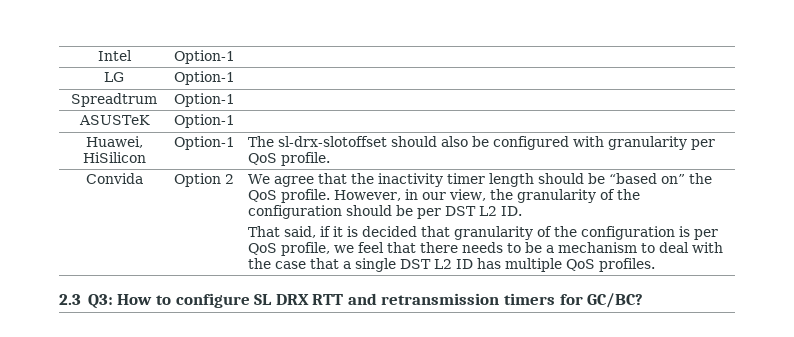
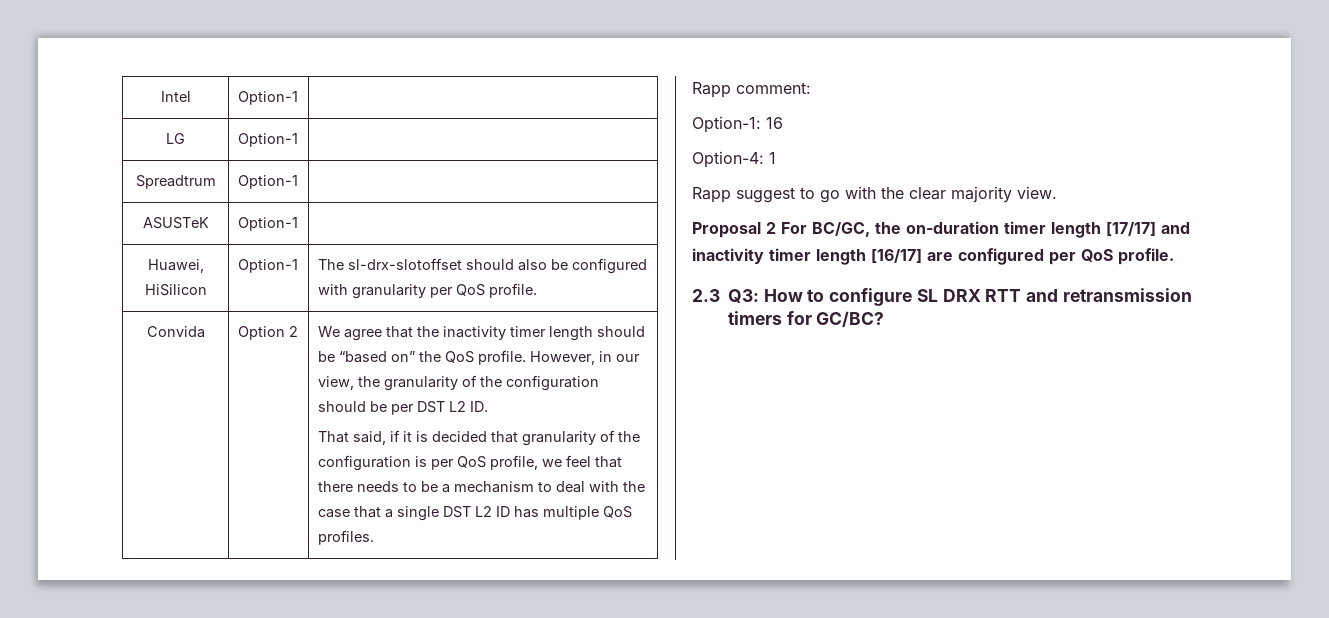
+ Rapp comment:
+ Option-1: 16
+ Option-4: 1
+ Rapp suggest to go with the clear majority view.
+ Proposal 2 For BC/GC, the on-duration timer length [17/17] and inactivity timer length [16/17] are configured per QoS profile.

